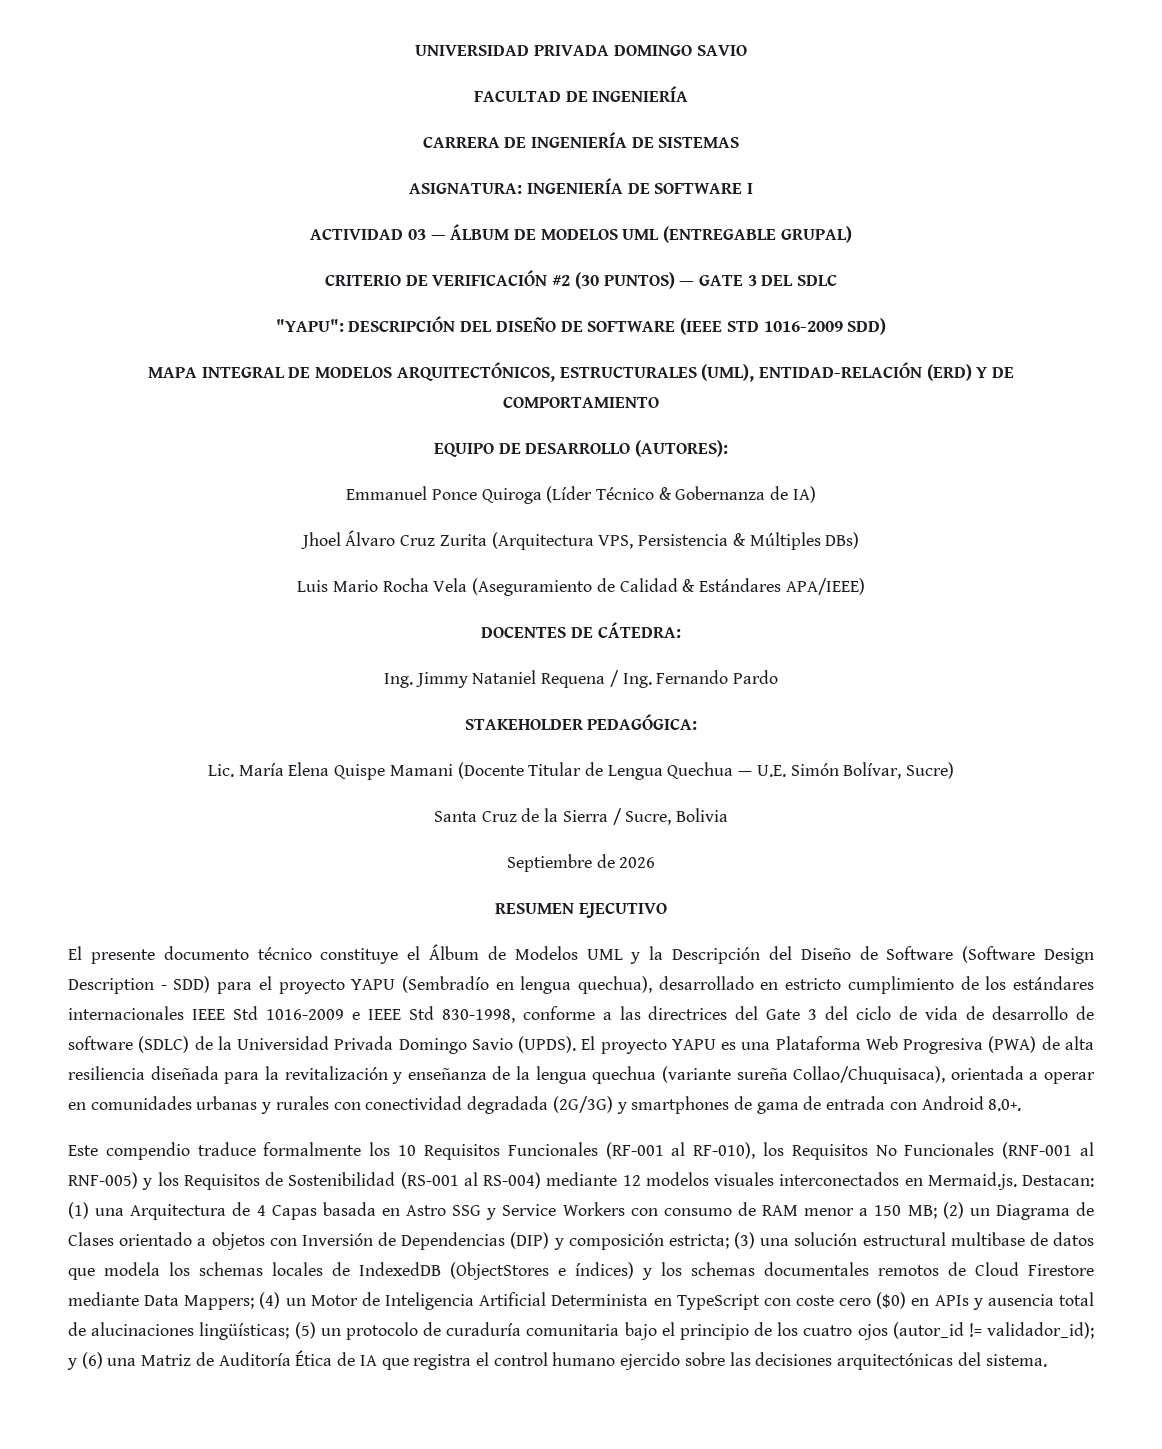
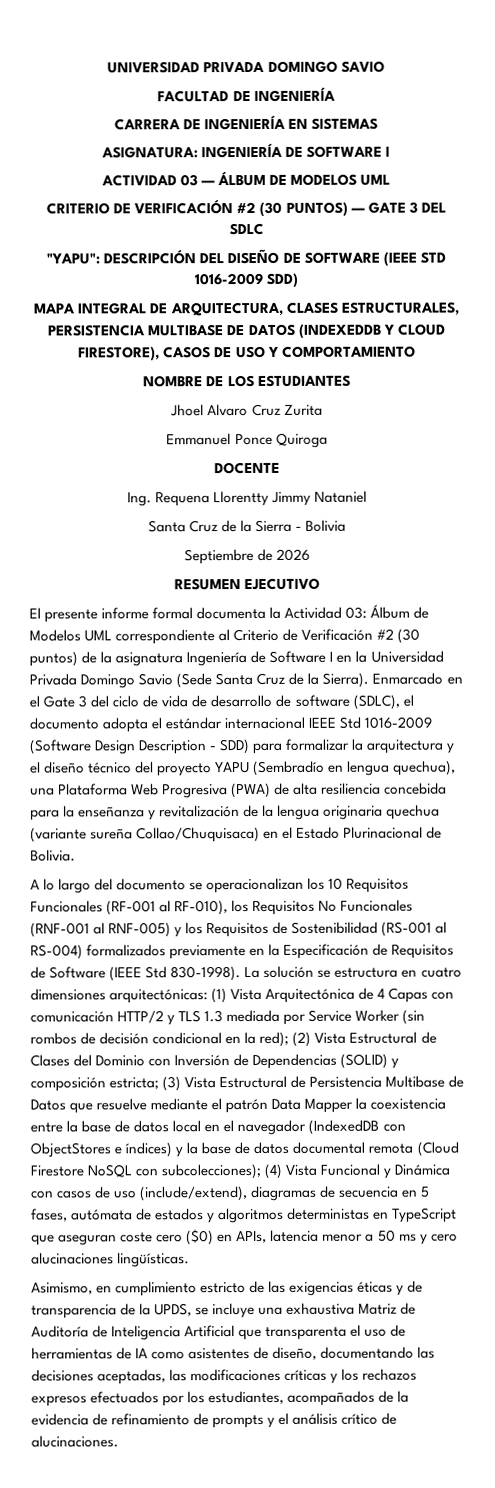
- CARRERA DE INGENIERÍA DE SISTEMAS
+ CARRERA DE INGENIERÍA EN SISTEMAS
- ACTIVIDAD 03 — ÁLBUM DE MODELOS UML (ENTREGABLE GRUPAL)
+ ACTIVIDAD 03 — ÁLBUM DE MODELOS UML
- MAPA INTEGRAL DE MODELOS ARQUITECTÓNICOS, ESTRUCTURALES (UML), ENTIDAD-RELACIÓN (ERD) Y DE COMPORTAMIENTO
- EQUIPO DE DESARROLLO (AUTORES):
- Emmanuel Ponce Quiroga (Líder Técnico & Gobernanza de IA)
- Jhoel Álvaro Cruz Zurita (Arquitectura VPS, Persistencia & Múltiples DBs)
- Luis Mario Rocha Vela (Aseguramiento de Calidad & Estándares APA/IEEE)
- DOCENTES DE CÁTEDRA:
- Ing. Jimmy Nataniel Requena / Ing. Fernando Pardo
- STAKEHOLDER PEDAGÓGICA:
- Lic. María Elena Quispe Mamani (Docente Titular de Lengua Quechua — U.E. Simón Bolívar, Sucre)
+ MAPA INTEGRAL DE ARQUITECTURA, CLASES ESTRUCTURALES, PERSISTENCIA MULTIBASE DE DATOS (INDEXEDDB Y CLOUD FIRESTORE), CASOS DE USO Y COMPORTAMIENTO
+ NOMBRE DE LOS ESTUDIANTES
+ Jhoel Alvaro Cruz Zurita
+ Emmanuel Ponce Quiroga
+ DOCENTE
+ Ing. Requena Llorentty Jimmy Nataniel
- Santa Cruz de la Sierra / Sucre, Bolivia
+ Santa Cruz de la Sierra - Bolivia
- El presente documento técnico constituye el Álbum de Modelos UML y la Descripción del Diseño de Software (Software Design Description - SDD) para el proyecto YAPU (Sembradío en lengua quechua), desarrollado en estricto cumplimiento de los estándares internacionales IEEE Std 1016-2009 e IEEE Std 830-1998, conforme a las directrices del Gate 3 del ciclo de vida de desarrollo de software (SDLC) de la Universidad Privada Domingo Savio (UPDS). El proyecto YAPU es una Plataforma Web Progresiva (PWA) de alta resiliencia diseñada para la revitalización y enseñanza de la lengua quechua (variante sureña Collao/Chuquisaca), orientada a operar en comunidades urbanas y rurales con conectividad degradada (2G/3G) y smartphones de gama de entrada con Android 8.0+.
- Este compendio traduce formalmente los 10 Requisitos Funcionales (RF-001 al RF-010), los Requisitos No Funcionales (RNF-001 al RNF-005) y los Requisitos de Sostenibilidad (RS-001 al RS-004) mediante 12 modelos visuales interconectados en Mermaid.js. Destacan: (1) una Arquitectura de 4 Capas basada en Astro SSG y Service Workers con consumo de RAM menor a 150 MB; (2) un Diagrama de Clases orientado a objetos con Inversión de Dependencias (DIP) y composición estricta; (3) una solución estructural multibase de datos que modela los schemas locales de IndexedDB (ObjectStores e índices) y los schemas documentales remotos de Cloud Firestore mediante Data Mappers; (4) un Motor de Inteligencia Artificial Determinista en TypeScript con coste cero ($0) en APIs y ausencia total de alucinaciones lingüísticas; (5) un protocolo de curaduría comunitaria bajo el principio de los cuatro ojos (autor_id != validador_id); y (6) una Matriz de Auditoría Ética de IA que registra el control humano ejercido sobre las decisiones arquitectónicas del sistema.
+ El presente informe formal documenta la Actividad 03: Álbum de Modelos UML correspondiente al Criterio de Verificación #2 (30 puntos) de la asignatura Ingeniería de Software I en la Universidad Privada Domingo Savio (Sede Santa Cruz de la Sierra). Enmarcado en el Gate 3 del ciclo de vida de desarrollo de software (SDLC), el documento adopta el estándar internacional IEEE Std 1016-2009 (Software Design Description - SDD) para formalizar la arquitectura y el diseño técnico del proyecto YAPU (Sembradío en lengua quechua), una Plataforma Web Progresiva (PWA) de alta resiliencia concebida para la enseñanza y revitalización de la lengua originaria quechua (variante sureña Collao/Chuquisaca) en el Estado Plurinacional de Bolivia.
+ A lo largo del documento se operacionalizan los 10 Requisitos Funcionales (RF-001 al RF-010), los Requisitos No Funcionales (RNF-001 al RNF-005) y los Requisitos de Sostenibilidad (RS-001 al RS-004) formalizados previamente en la Especificación de Requisitos de Software (IEEE Std 830-1998). La solución se estructura en cuatro dimensiones arquitectónicas: (1) Vista Arquitectónica de 4 Capas con comunicación HTTP/2 y TLS 1.3 mediada por Service Worker (sin rombos de decisión condicional en la red); (2) Vista Estructural de Clases del Dominio con Inversión de Dependencias (SOLID) y composición estricta; (3) Vista Estructural de Persistencia Multibase de Datos que resuelve mediante el patrón Data Mapper la coexistencia entre la base de datos local en el navegador (IndexedDB con ObjectStores e índices) y la base de datos documental remota (Cloud Firestore NoSQL con subcolecciones); (4) Vista Funcional y Dinámica con casos de uso (include/extend), diagramas de secuencia en 5 fases, autómata de estados y algoritmos deterministas en TypeScript que aseguran coste cero ($0) en APIs, latencia menor a 50 ms y cero alucinaciones lingüísticas.
+ Asimismo, en cumplimiento estricto de las exigencias éticas y de transparencia de la UPDS, se incluye una exhaustiva Matriz de Auditoría de Inteligencia Artificial que transparenta el uso de herramientas de IA como asistentes de diseño, documentando las decisiones aceptadas, las modificaciones críticas y los rechazos expresos efectuados por los estudiantes, acompañados de la evidencia de refinamiento de prompts y el análisis crítico de alucinaciones.

